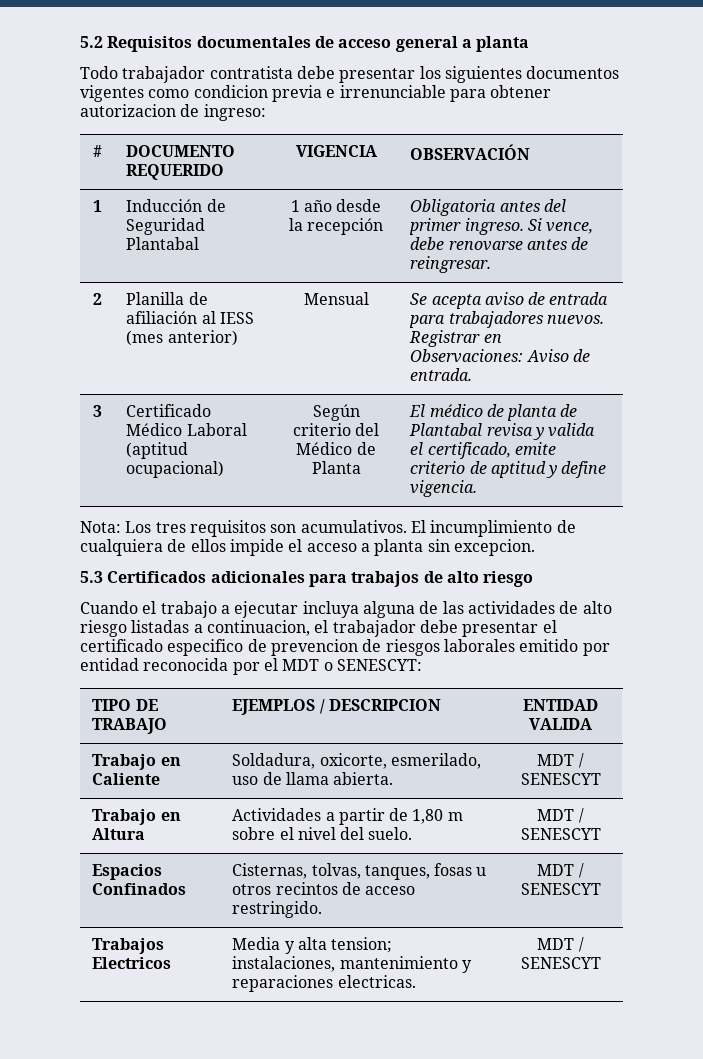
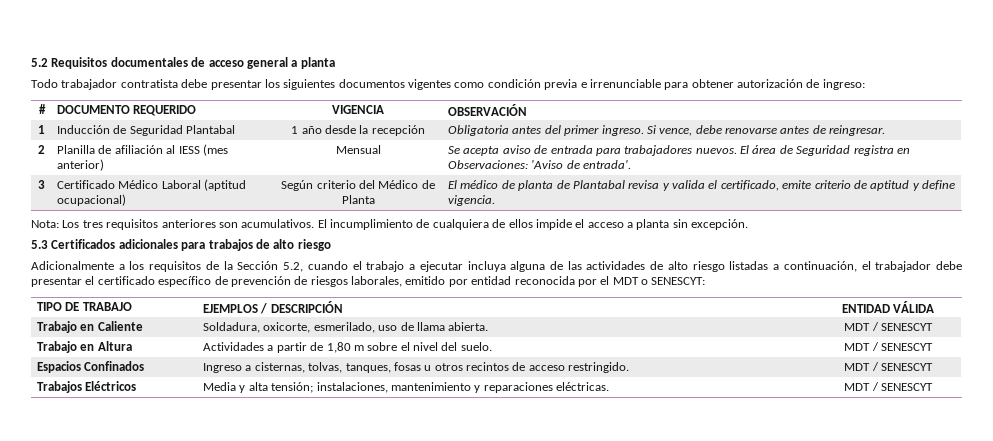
- Todo trabajador contratista debe presentar los siguientes documentos vigentes como condicion previa e irrenunciable para obtener autorizacion de ingreso:
+ Todo trabajador contratista debe presentar los siguientes documentos vigentes como condición previa e irrenunciable para obtener autorización de ingreso:
- 2 | Planilla de afiliación al IESS (mes anterior) | Mensual | Se acepta aviso de entrada para trabajadores nuevos. Registrar en Observaciones: Aviso de entrada.
+ 2 | Planilla de afiliación al IESS (mes anterior) | Mensual | Se acepta aviso de entrada para trabajadores nuevos. El área de Seguridad registra en Observaciones: 'Aviso de entrada'.
- Nota: Los tres requisitos son acumulativos.
+ Nota: Los tres requisitos anteriores son acumulativos.
- El incumplimiento de cualquiera de ellos impide el acceso a planta sin excepcion.
+ El incumplimiento de cualquiera de ellos impide el acceso a planta sin excepción.
- Cuando el trabajo a ejecutar incluya alguna de las actividades de alto riesgo listadas a continuacion, el trabajador debe presentar el certificado especifico de prevencion de riesgos laborales emitido por entidad reconocida por el MDT o SENESCYT:
+ Adicionalmente a los requisitos de la Sección 5.2, cuando el trabajo a ejecutar incluya alguna de las actividades de alto riesgo listadas a continuación, el trabajador debe presentar el certificado específico de prevención de riesgos laborales, emitido por entidad reconocida por el MDT o SENESCYT:
- TIPO DE TRABAJO | EJEMPLOS / DESCRIPCION | ENTIDAD VALIDA
+ TIPO DE TRABAJO | EJEMPLOS / DESCRIPCIÓN | ENTIDAD VÁLIDA
- Espacios Confinados | Cisternas, tolvas, tanques, fosas u otros recintos de acceso restringido. | MDT / SENESCYT
+ Espacios Confinados | Ingreso a cisternas, tolvas, tanques, fosas u otros recintos de acceso restringido. | MDT / SENESCYT
- Trabajos Electricos | Media y alta tension; instalaciones, mantenimiento y reparaciones electricas. | MDT / SENESCYT
+ Trabajos Eléctricos | Media y alta tensión; instalaciones, mantenimiento y reparaciones eléctricas. | MDT / SENESCYT

